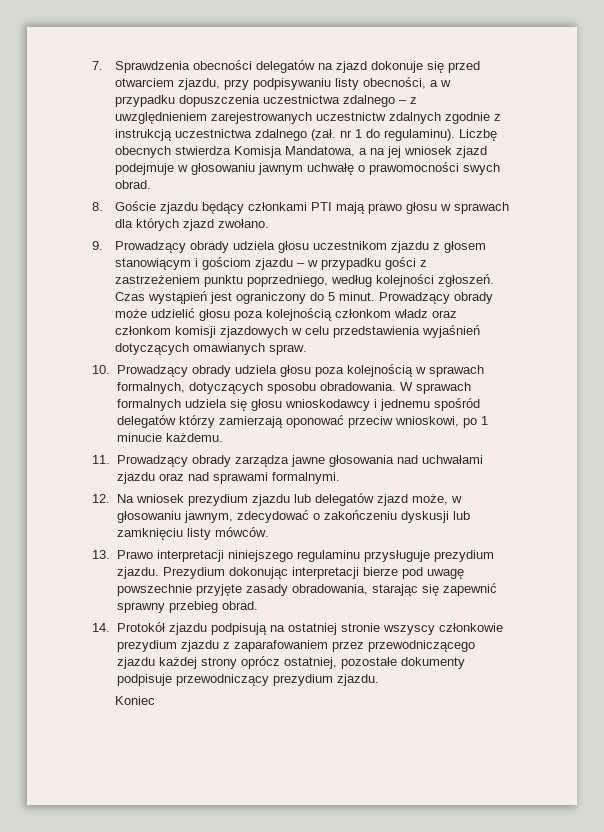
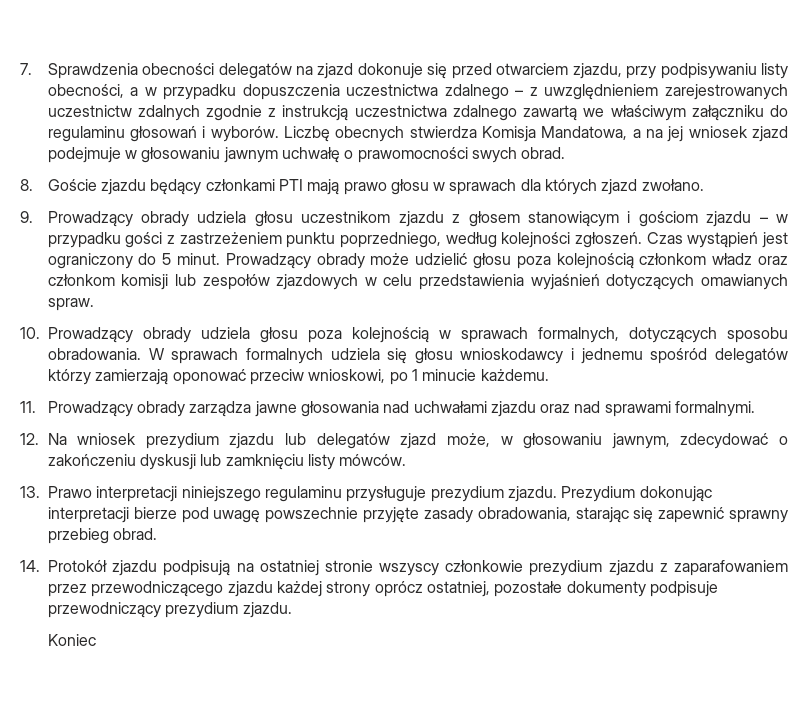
- 7. Sprawdzenia obecności delegatów na zjazd dokonuje się przed otwarciem zjazdu, przy podpisywaniu listy obecności, a w przypadku dopuszczenia uczestnictwa zdalnego – z uwzględnieniem zarejestrowanych uczestnictw zdalnych zgodnie z instrukcją uczestnictwa zdalnego (zał. nr 1 do regulaminu).
+ 7. Sprawdzenia obecności delegatów na zjazd dokonuje się przed otwarciem zjazdu, przy podpisywaniu listy obecności, a w przypadku dopuszczenia uczestnictwa zdalnego – z uwzględnieniem zarejestrowanych uczestnictw zdalnych zgodnie z instrukcją uczestnictwa zdalnego zawartą we właściwym załączniku do regulaminu głosowań i wyborów.
- Prowadzący obrady może udzielić głosu poza kolejnością członkom władz oraz członkom komisji zjazdowych w celu przedstawienia wyjaśnień dotyczących omawianych spraw.
+ Prowadzący obrady może udzielić głosu poza kolejnością członkom władz oraz członkom komisji lub zespołów zjazdowych w celu przedstawienia wyjaśnień dotyczących omawianych spraw.

